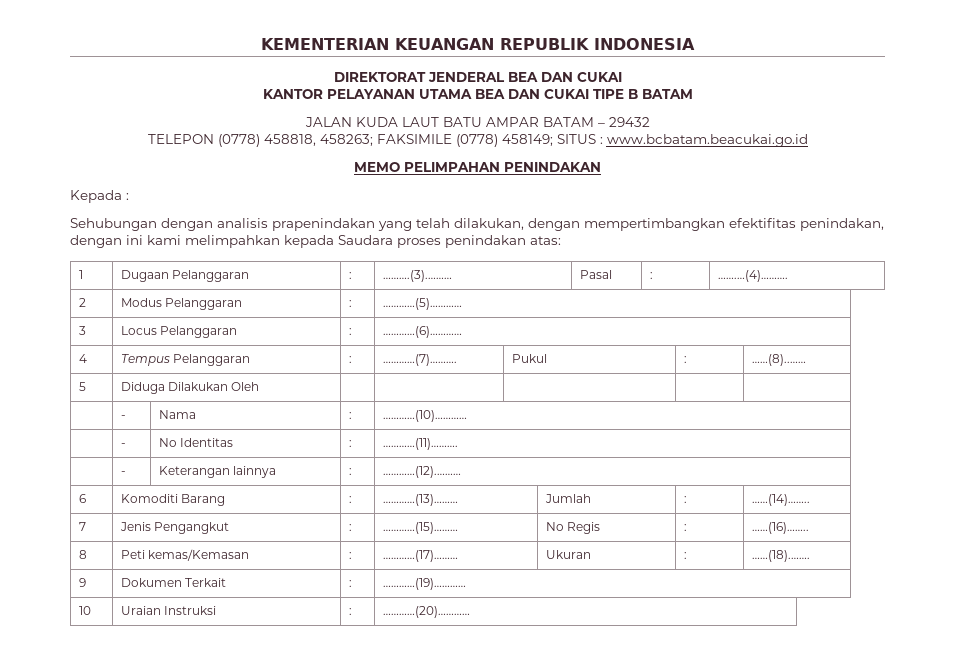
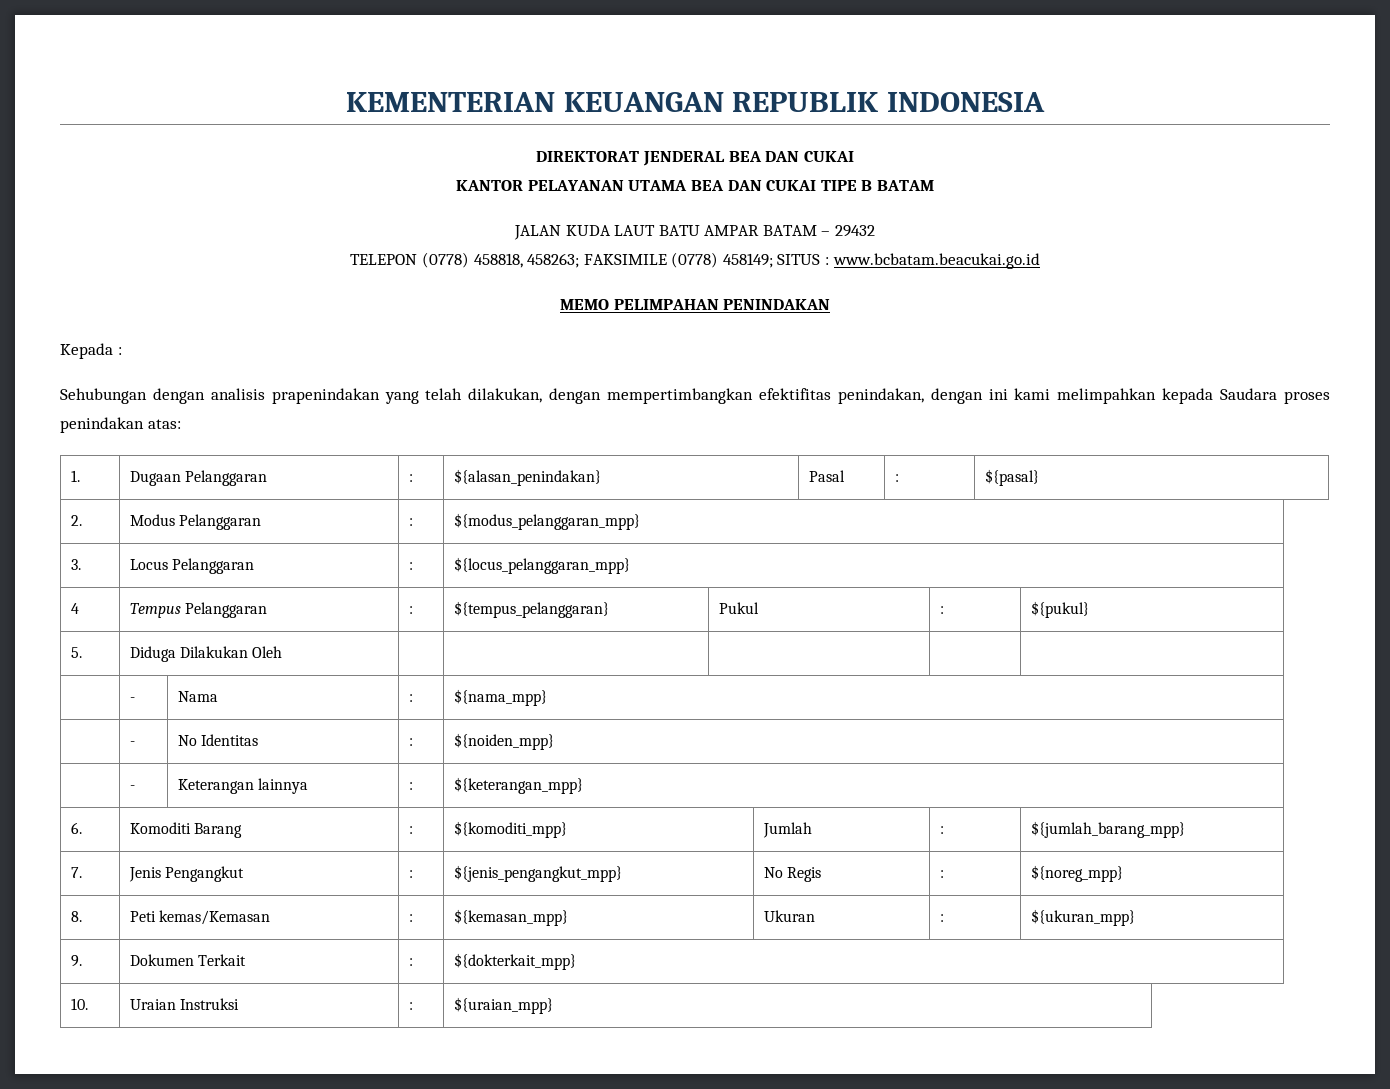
- 1 | Dugaan Pelanggaran | : | ……….(3).……… | Pasal | : | …….…(4)……….
- 2 | Modus Pelanggaran | : | …………(5)…………
- 3 | Locus Pelanggaran | : | …………(6)…………
+ 1. | Dugaan Pelanggaran | : | ${alasan_penindakan} | Pasal | : | ${pasal}
+ 2. | Modus Pelanggaran | : | ${modus_pelanggaran_mpp}
+ 3. | Locus Pelanggaran | : | ${locus_pelanggaran_mpp}
- 4 | Tempus Pelanggaran | : | …………(7)………. | Pukul | : | ……(8)..……
- 5 | Diduga Dilakukan Oleh | | | | |
+ 4 | Tempus Pelanggaran | : | ${tempus_pelanggaran} | Pukul | : | ${pukul}
+ 5. | Diduga Dilakukan Oleh | | | | |
- | - | Nama | : | …………(10)…………
+ | - | Nama | : | ${nama_mpp}
- | - | No Identitas | : | …………(11)……….
+ | - | No Identitas | : | ${noiden_mpp}
- | - | Keterangan lainnya | : | …………(12).………
- 6 | Komoditi Barang | : | …………(13)……… | Jumlah | : | ……(14)……..
- 7 | Jenis Pengangkut | : | …………(15)……… | No Regis | : | ……(16)……..
- 8 | Peti kemas/Kemasan | : | …………(17)……… | Ukuran | : | ……(18).…….
- 9 | Dokumen Terkait | : | …………(19)…………
- 10 | Uraian Instruksi | : | …………(20)…………
+ | - | Keterangan lainnya | : | ${keterangan_mpp}
+ 6. | Komoditi Barang | : | ${komoditi_mpp} | Jumlah | : | ${jumlah_barang_mpp}
+ 7. | Jenis Pengangkut | : | ${jenis_pengangkut_mpp} | No Regis | : | ${noreg_mpp}
+ 8. | Peti kemas/Kemasan | : | ${kemasan_mpp} | Ukuran | : | ${ukuran_mpp}
+ 9. | Dokumen Terkait | : | ${dokterkait_mpp}
+ 10. | Uraian Instruksi | : | ${uraian_mpp}

